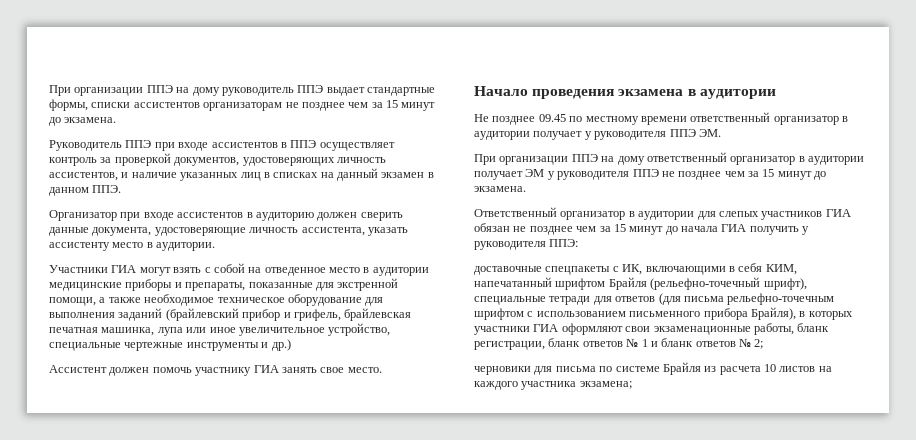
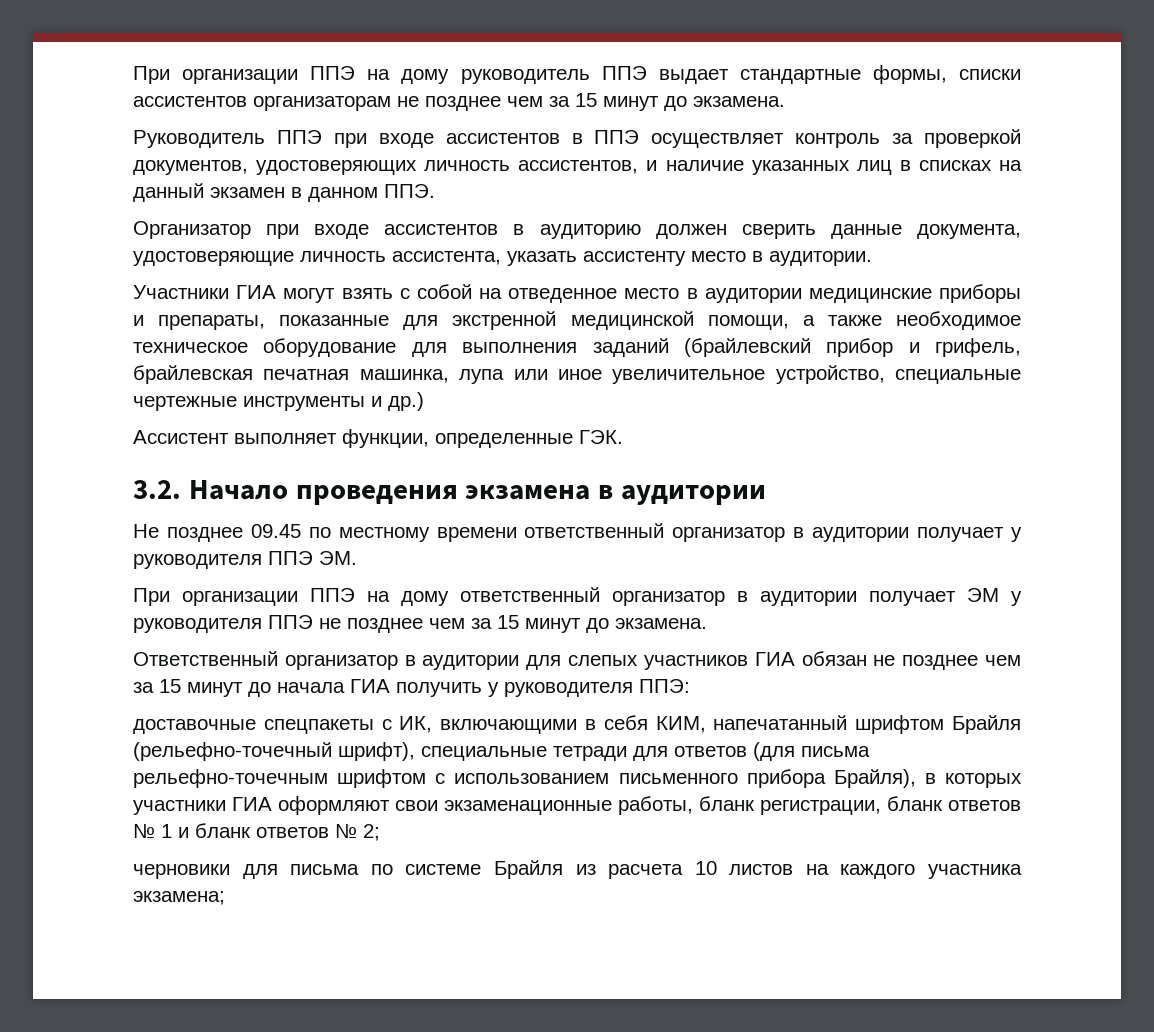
- Участники ГИА могут взять с собой на отведенное место в аудитории медицинские приборы и препараты, показанные для экстренной помощи, а также необходимое техническое оборудование для выполнения заданий (брайлевский прибор и грифель, брайлевская печатная машинка, лупа или иное увеличительное устройство, специальные чертежные инструменты и др.)
+ Участники ГИА могут взять с собой на отведенное место в аудитории медицинские приборы и препараты, показанные для экстренной медицинской помощи, а также необходимое техническое оборудование для выполнения заданий (брайлевский прибор и грифель, брайлевская печатная машинка, лупа или иное увеличительное устройство, специальные чертежные инструменты и др.)
- Ассистент должен помочь участнику ГИА занять свое место.
- Начало проведения экзамена в аудитории
+ Ассистент выполняет функции, определенные ГЭК.
+ 3.2. Начало проведения экзамена в аудитории

